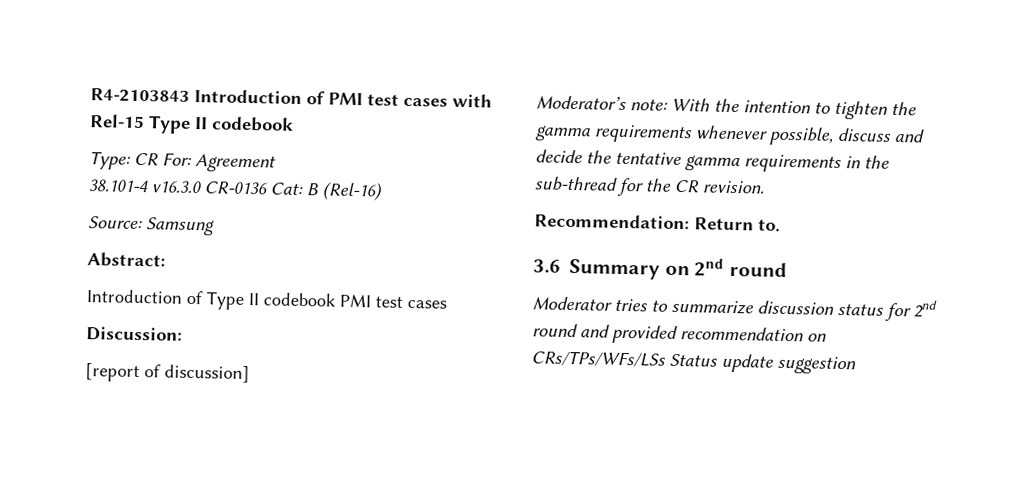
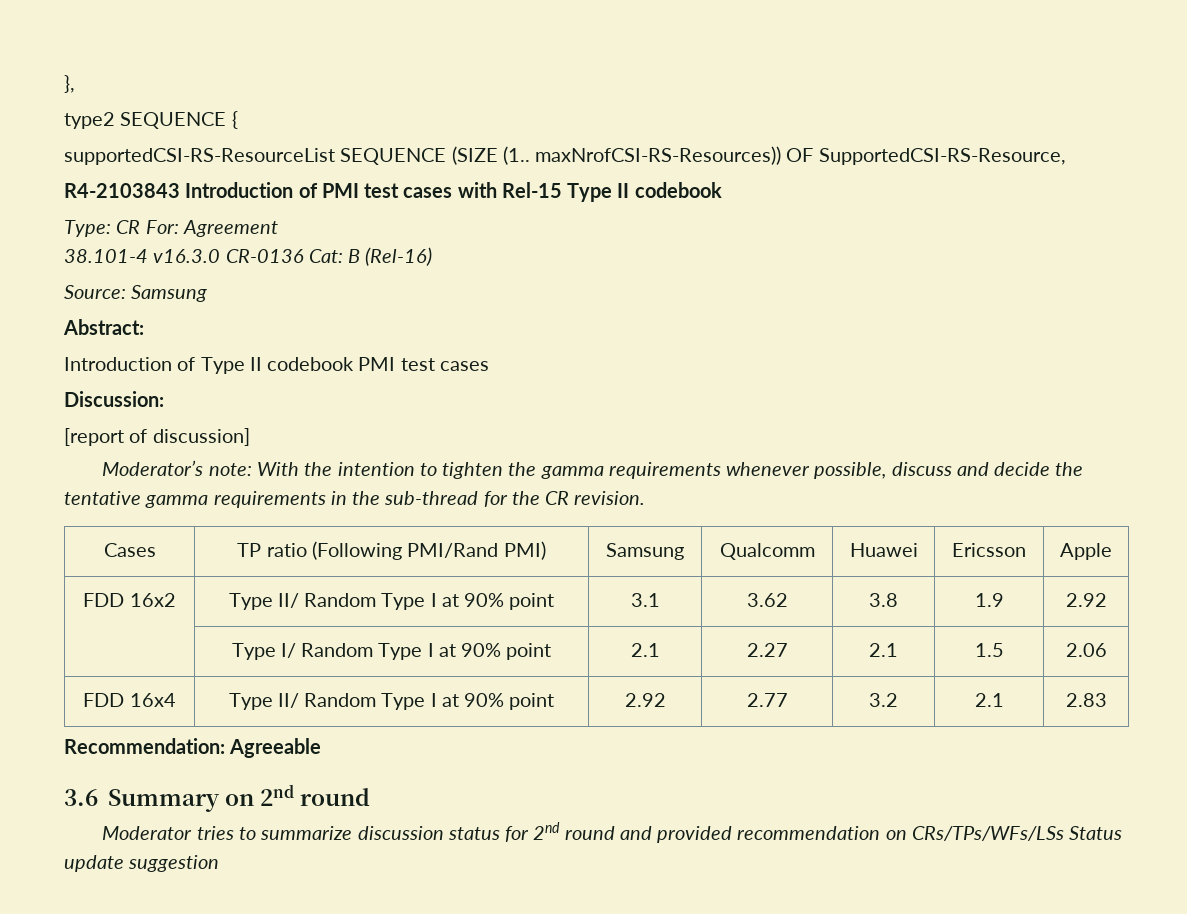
+ },
+ type2 SEQUENCE {
+ supportedCSI-RS-ResourceList SEQUENCE (SIZE (1.. maxNrofCSI-RS-Resources)) OF SupportedCSI-RS-Resource,
+ Cases | TP ratio (Following PMI/Rand PMI) | Samsung | Qualcomm | Huawei | Ericsson | Apple
+ FDD 16x2 | Type II/ Random Type I at 90% point | 3.1 | 3.62 | 3.8 | 1.9 | 2.92
+ | Type I/ Random Type I at 90% point | 2.1 | 2.27 | 2.1 | 1.5 | 2.06
+ FDD 16x4 | Type II/ Random Type I at 90% point | 2.92 | 2.77 | 3.2 | 2.1 | 2.83
- Recommendation: Return to.
+ Recommendation: Agreeable

